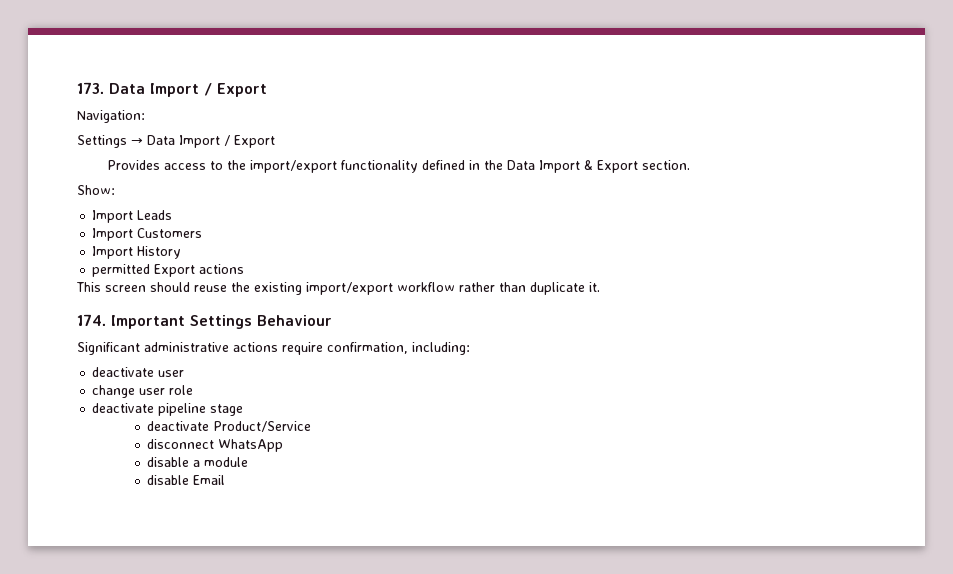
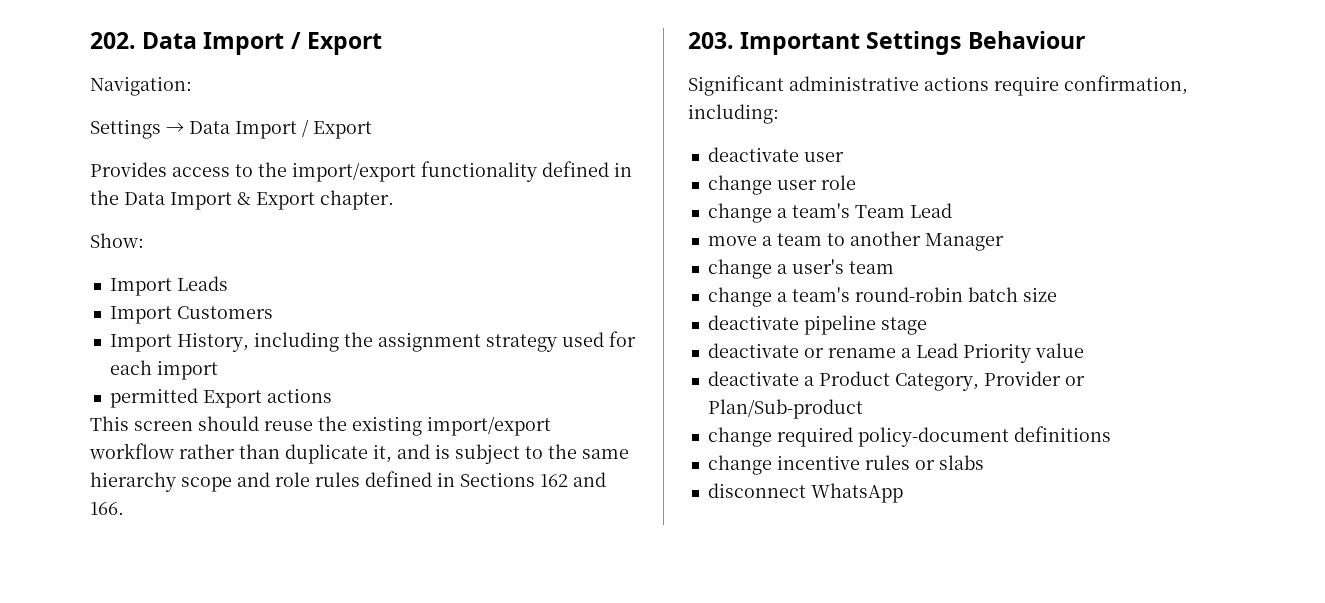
- 173. Data Import / Export
+ 202. Data Import / Export
- Provides access to the import/export functionality defined in the Data Import & Export section.
+ Provides access to the import/export functionality defined in the Data Import & Export chapter.
- Import History
+ Import History, including the assignment strategy used for each import
- This screen should reuse the existing import/export workflow rather than duplicate it.
- 174. Important Settings Behaviour
+ This screen should reuse the existing import/export workflow rather than duplicate it, and is subject to the same hierarchy scope and role rules defined in Sections 162 and 166.
+ 203. Important Settings Behaviour
+ change a team's Team Lead
+ move a team to another Manager
+ change a user's team
+ change a team's round-robin batch size
  deactivate pipeline stage
- deactivate Product/Service
+ deactivate or rename a Lead Priority value
+ deactivate a Product Category, Provider or Plan/Sub-product
+ change required policy-document definitions
+ change incentive rules or slabs
  disconnect WhatsApp
- disable a module
- disable Email

